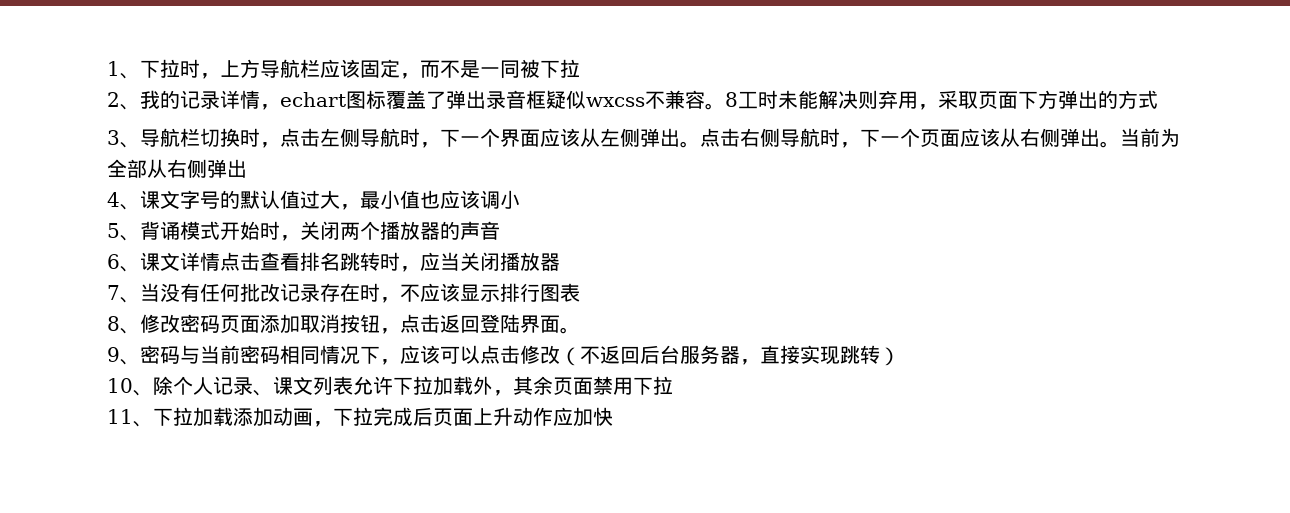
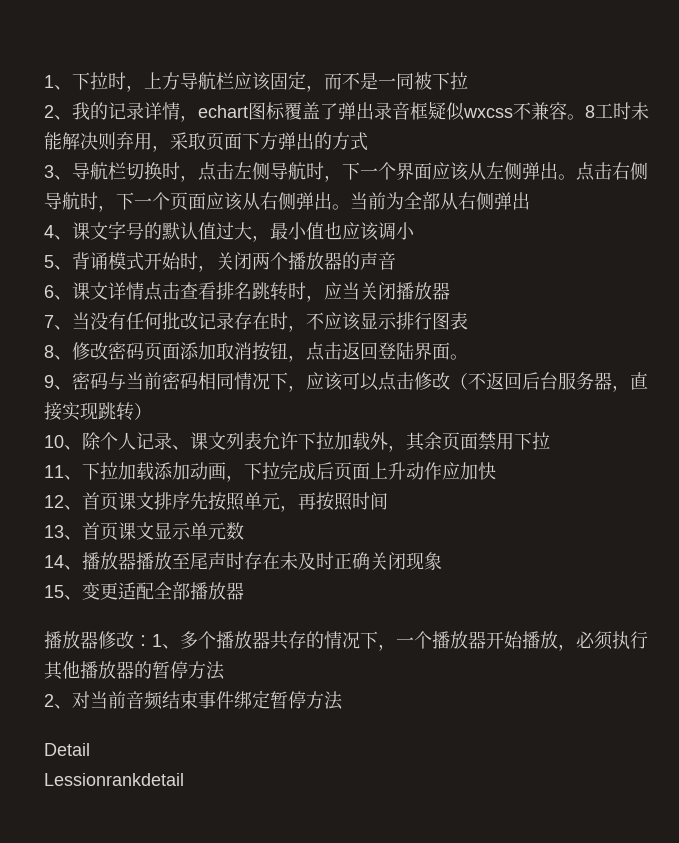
+ 12、首页课文排序先按照单元，再按照时间
+ 13、首页课文显示单元数
+ 14、播放器播放至尾声时存在未及时正确关闭现象
+ 15、变更适配全部播放器
+ 播放器修改：1、多个播放器共存的情况下，一个播放器开始播放，必须执行其他播放器的暂停方法
+ 2、对当前音频结束事件绑定暂停方法
+ Detail
+ Lessionrankdetail

